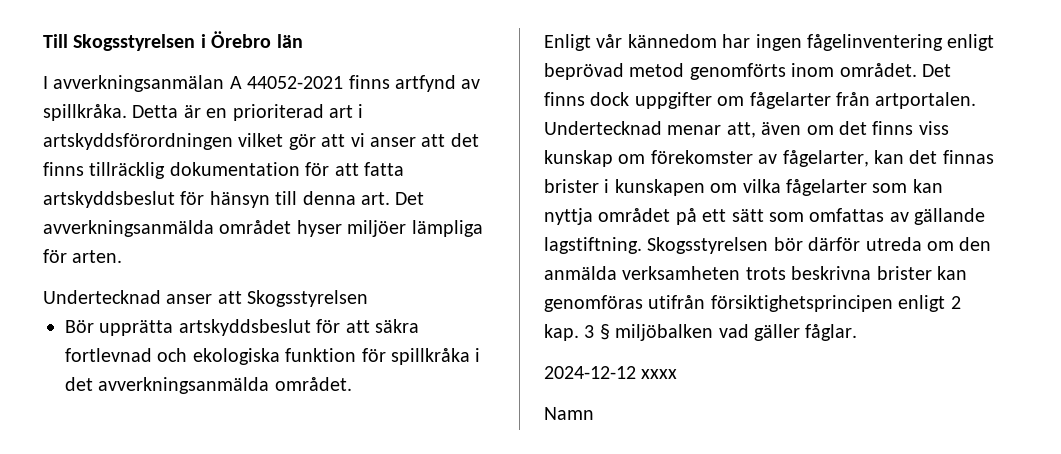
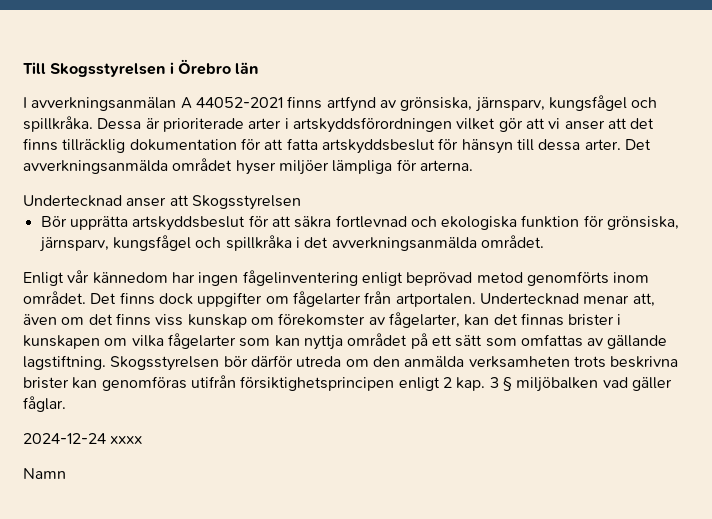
- I avverkningsanmälan A 44052-2021 finns artfynd av spillkråka. Detta är en prioriterad art i artskyddsförordningen vilket gör att vi anser att det finns tillräcklig dokumentation för att fatta artskyddsbeslut för hänsyn till denna art. Det avverkningsanmälda området hyser miljöer lämpliga för arten.
+ I avverkningsanmälan A 44052-2021 finns artfynd av grönsiska, järnsparv, kungsfågel och spillkråka. Dessa är prioriterade arter i artskyddsförordningen vilket gör att vi anser att det finns tillräcklig dokumentation för att fatta artskyddsbeslut för hänsyn till dessa arter. Det avverkningsanmälda området hyser miljöer lämpliga för arterna.
- Bör upprätta artskyddsbeslut för att säkra fortlevnad och ekologiska funktion för spillkråka i det avverkningsanmälda området.
+ Bör upprätta artskyddsbeslut för att säkra fortlevnad och ekologiska funktion för grönsiska, järnsparv, kungsfågel och spillkråka i det avverkningsanmälda området.
- 2024-12-12 xxxx
+ 2024-12-24 xxxx

